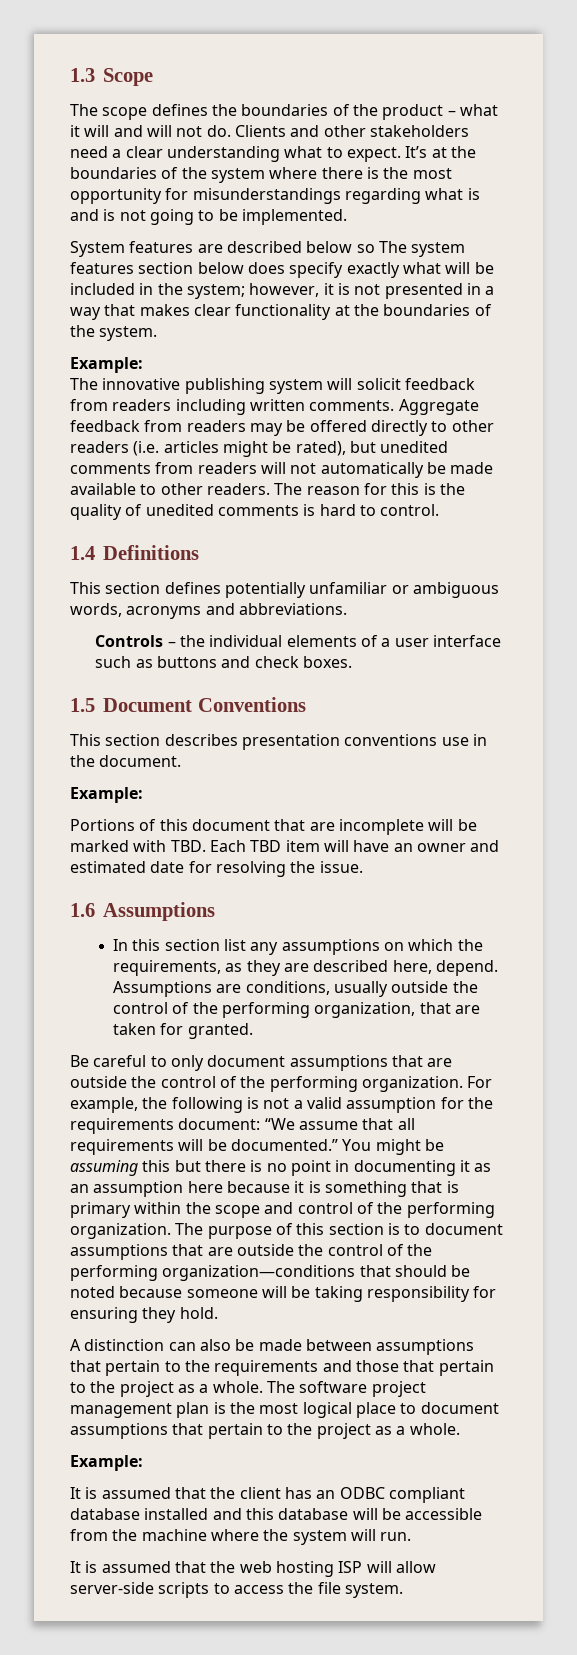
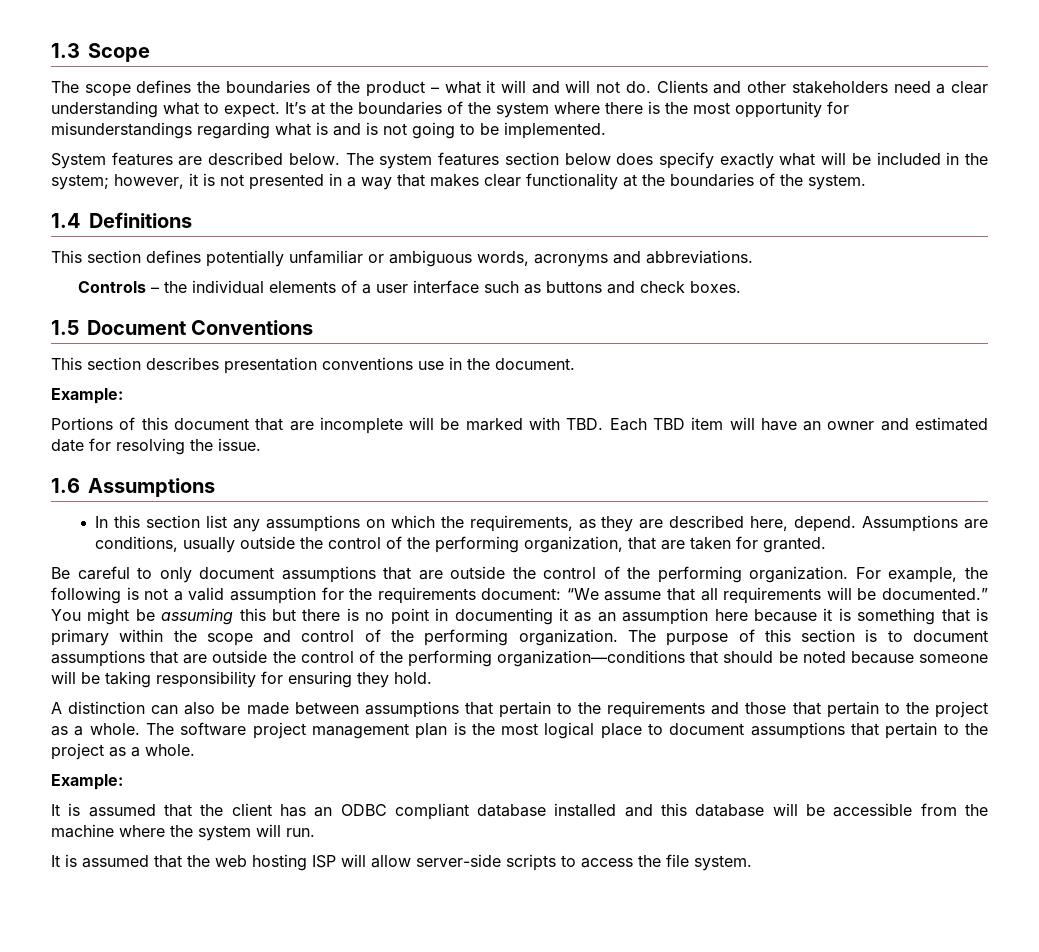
- System features are described below so The system features section below does specify exactly what will be included in the system; however, it is not presented in a way that makes clear functionality at the boundaries of the system.
- Example:
- The innovative publishing system will solicit feedback from readers including written comments. Aggregate feedback from readers may be offered directly to other readers (i.e. articles might be rated), but unedited comments from readers will not automatically be made available to other readers. The reason for this is the quality of unedited comments is hard to control.
+ System features are described below. The system features section below does specify exactly what will be included in the system; however, it is not presented in a way that makes clear functionality at the boundaries of the system.

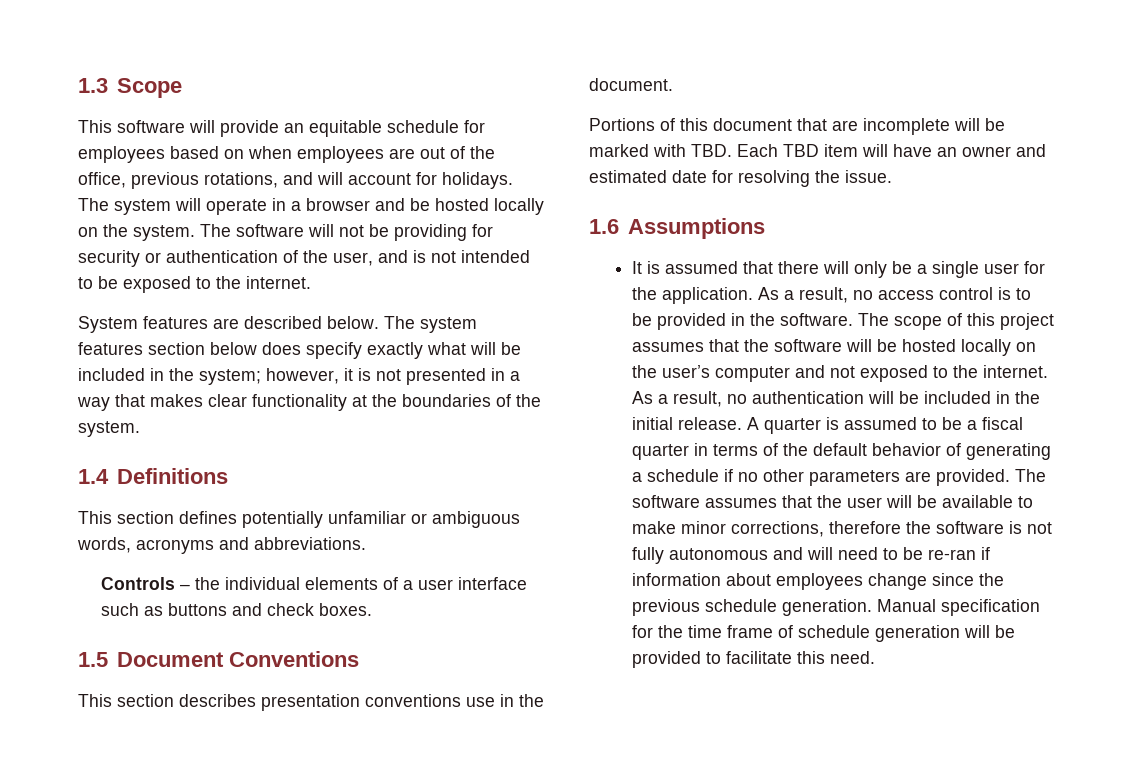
- The scope defines the boundaries of the product – what it will and will not do. Clients and other stakeholders need a clear understanding what to expect. It’s at the boundaries of the system where there is the most opportunity for misunderstandings regarding what is and is not going to be implemented.
+ This software will provide an equitable schedule for employees based on when employees are out of the office, previous rotations, and will account for holidays. The system will operate in a browser and be hosted locally on the system. The software will not be providing for security or authentication of the user, and is not intended to be exposed to the internet.
  This section describes presentation conventions use in the document.
- Example:
- In this section list any assumptions on which the requirements, as they are described here, depend. Assumptions are conditions, usually outside the control of the performing organization, that are taken for granted.
- Be careful to only document assumptions that are outside the control of the performing organization. For example, the following is not a valid assumption for the requirements document: “We assume that all requirements will be documented.” You might be assuming this but there is no point in documenting it as an assumption here because it is something that is primary within the scope and control of the performing organization. The purpose of this section is to document assumptions that are outside the control of the performing organization—conditions that should be noted because someone will be taking responsibility for ensuring they hold.
- A distinction can also be made between assumptions that pertain to the requirements and those that pertain to the project as a whole. The software project management plan is the most logical place to document assumptions that pertain to the project as a whole.
- Example:
- It is assumed that the client has an ODBC compliant database installed and this database will be accessible from the machine where the system will run.
- It is assumed that the web hosting ISP will allow server-side scripts to access the file system.
+ It is assumed that there will only be a single user for the application. As a result, no access control is to be provided in the software. The scope of this project assumes that the software will be hosted locally on the user’s computer and not exposed to the internet. As a result, no authentication will be included in the initial release. A quarter is assumed to be a fiscal quarter in terms of the default behavior of generating a schedule if no other parameters are provided. The software assumes that the user will be available to make minor corrections, therefore the software is not fully autonomous and will need to be re-ran if information about employees change since the previous schedule generation. Manual specification for the time frame of schedule generation will be provided to facilitate this need.

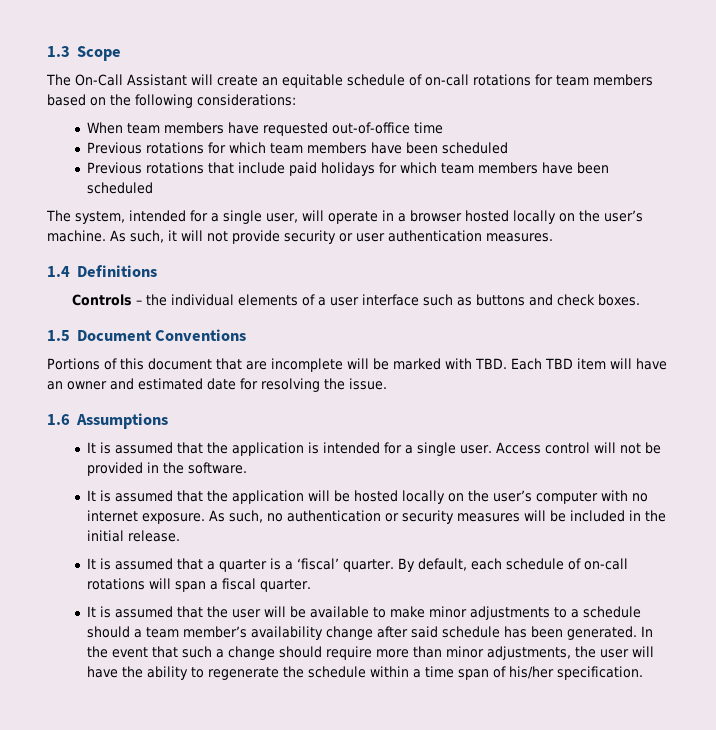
- This software will provide an equitable schedule for employees based on when employees are out of the office, previous rotations, and will account for holidays. The system will operate in a browser and be hosted locally on the system. The software will not be providing for security or authentication of the user, and is not intended to be exposed to the internet.
- System features are described below. The system features section below does specify exactly what will be included in the system; however, it is not presented in a way that makes clear functionality at the boundaries of the system.
+ The On-Call Assistant will create an equitable schedule of on-call rotations for team members based on the following considerations:
+ When team members have requested out-of-office time
+ Previous rotations for which team members have been scheduled
+ Previous rotations that include paid holidays for which team members have been scheduled
+ The system, intended for a single user, will operate in a browser hosted locally on the user’s machine. As such, it will not provide security or user authentication measures.
  1.4 Definitions
- This section defines potentially unfamiliar or ambiguous words, acronyms and abbreviations.
- This section describes presentation conventions use in the document.
- It is assumed that there will only be a single user for the application. As a result, no access control is to be provided in the software. The scope of this project assumes that the software will be hosted locally on the user’s computer and not exposed to the internet. As a result, no authentication will be included in the initial release. A quarter is assumed to be a fiscal quarter in terms of the default behavior of generating a schedule if no other parameters are provided. The software assumes that the user will be available to make minor corrections, therefore the software is not fully autonomous and will need to be re-ran if information about employees change since the previous schedule generation. Manual specification for the time frame of schedule generation will be provided to facilitate this need.
+ It is assumed that the application is intended for a single user. Access control will not be provided in the software.
+ It is assumed that the application will be hosted locally on the user’s computer with no internet exposure. As such, no authentication or security measures will be included in the initial release.
+ It is assumed that a quarter is a ‘fiscal’ quarter. By default, each schedule of on-call rotations will span a fiscal quarter.
+ It is assumed that the user will be available to make minor adjustments to a schedule should a team member’s availability change after said schedule has been generated. In the event that such a change should require more than minor adjustments, the user will have the ability to regenerate the schedule within a time span of his/her specification.

